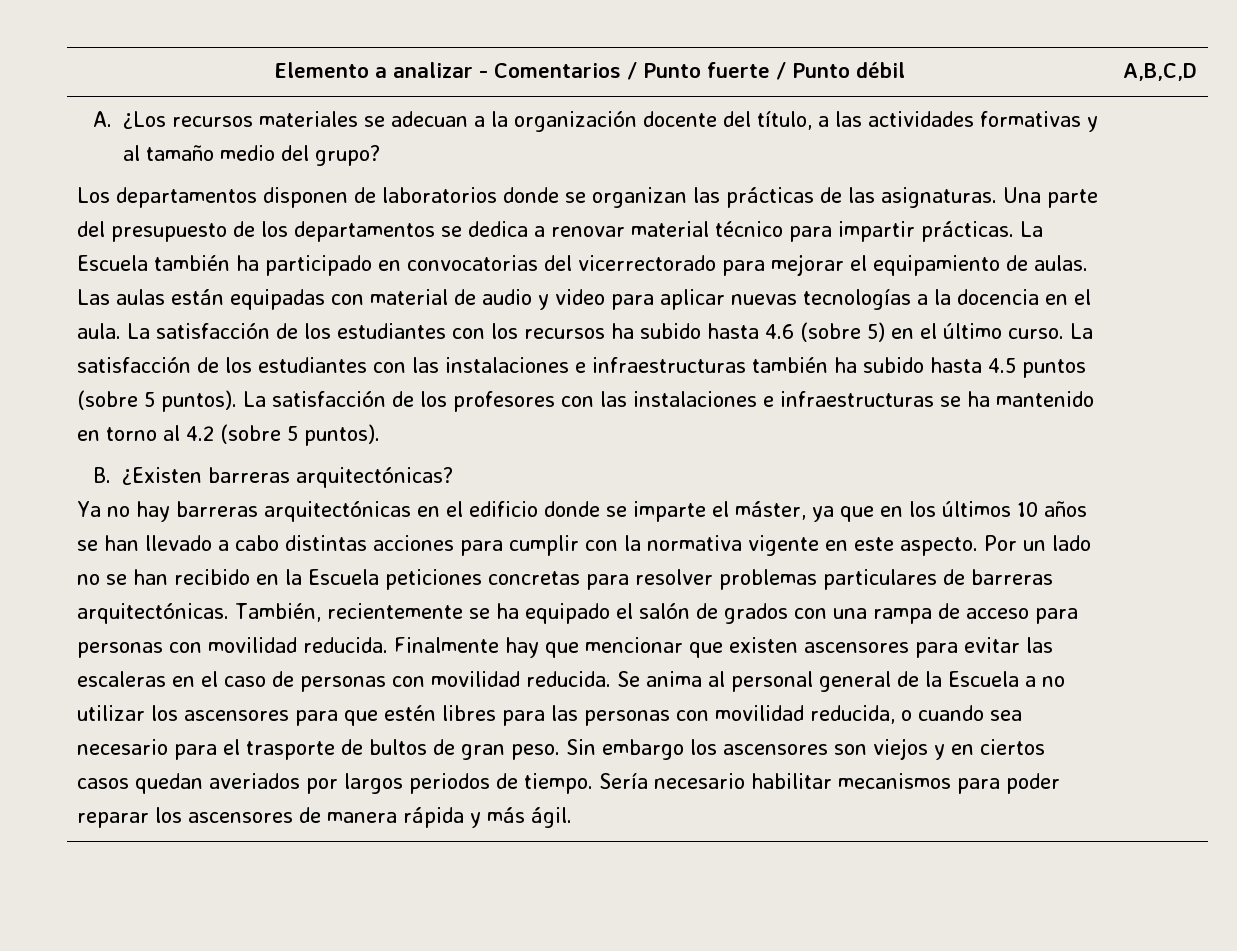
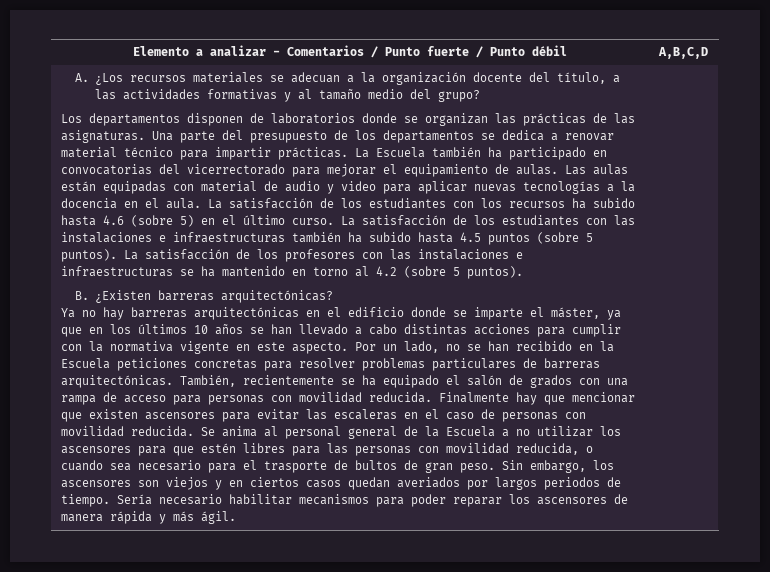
- Por un lado no se han recibido en la Escuela peticiones concretas para resolver problemas particulares de barreras arquitectónicas.
+ Por un lado, no se han recibido en la Escuela peticiones concretas para resolver problemas particulares de barreras arquitectónicas.
- Sin embargo los ascensores son viejos y en ciertos casos quedan averiados por largos periodos de tiempo.
+ Sin embargo, los ascensores son viejos y en ciertos casos quedan averiados por largos periodos de tiempo.

